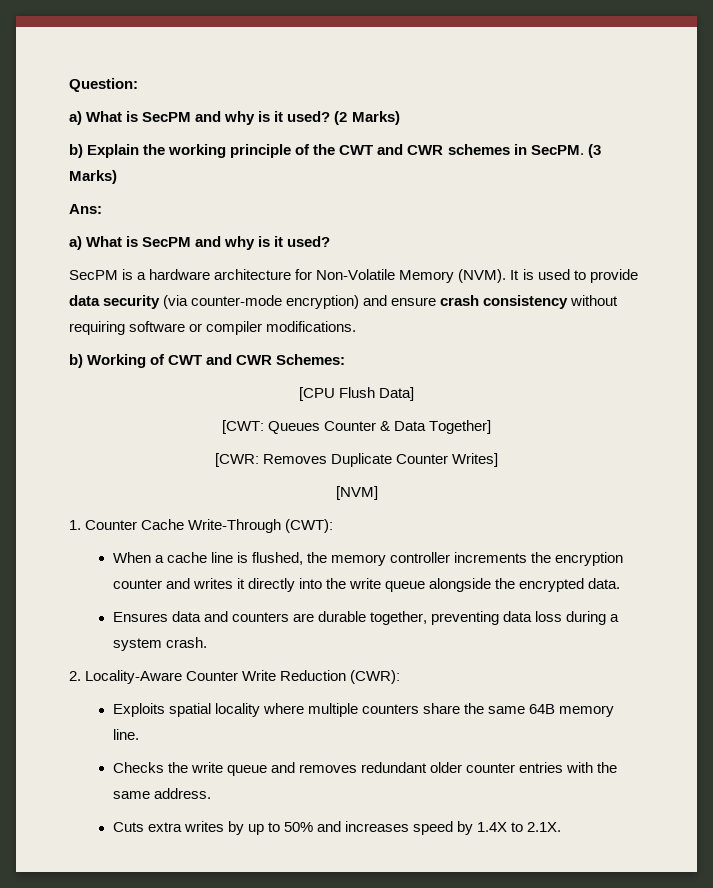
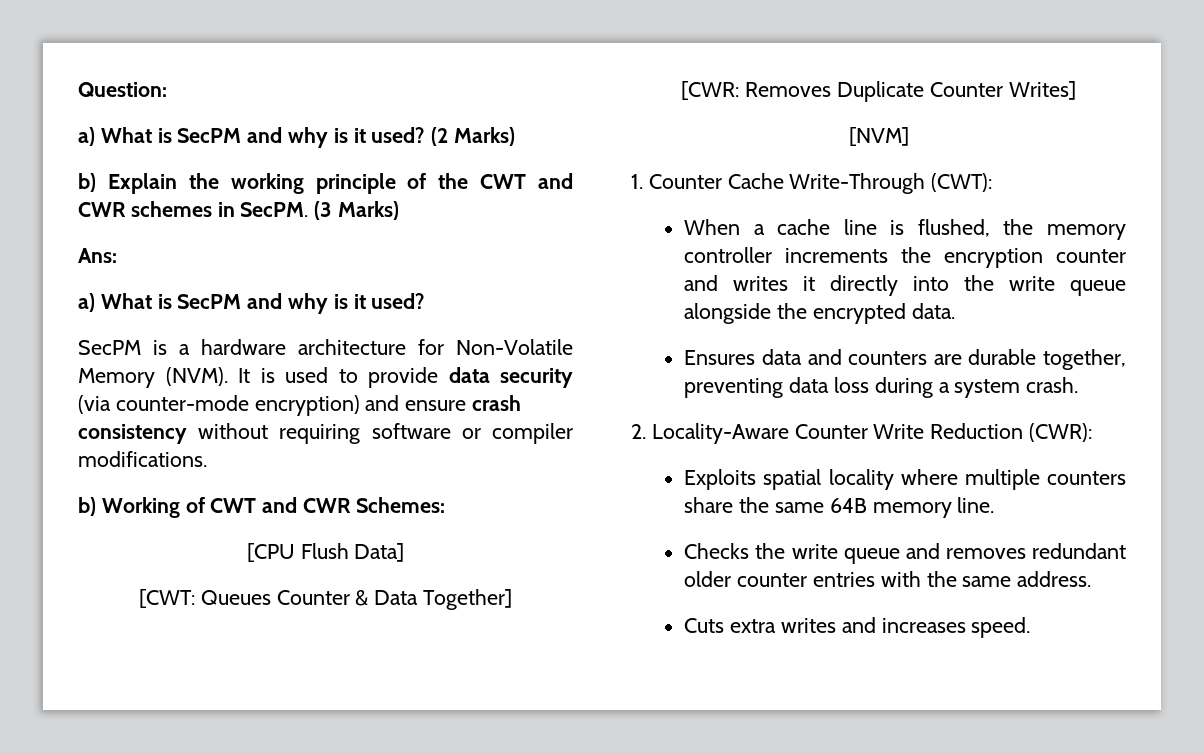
- Cuts extra writes by up to 50% and increases speed by 1.4X to 2.1X.
+ Cuts extra writes and increases speed.

